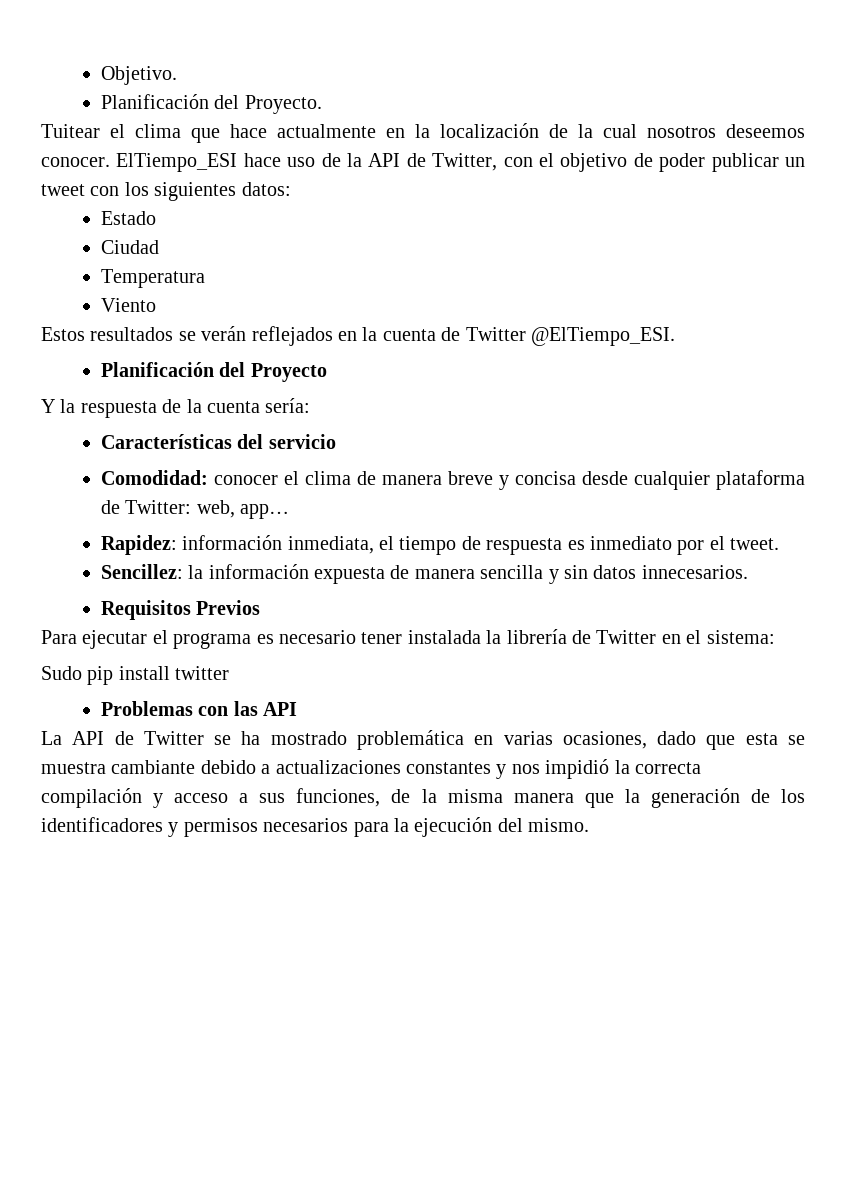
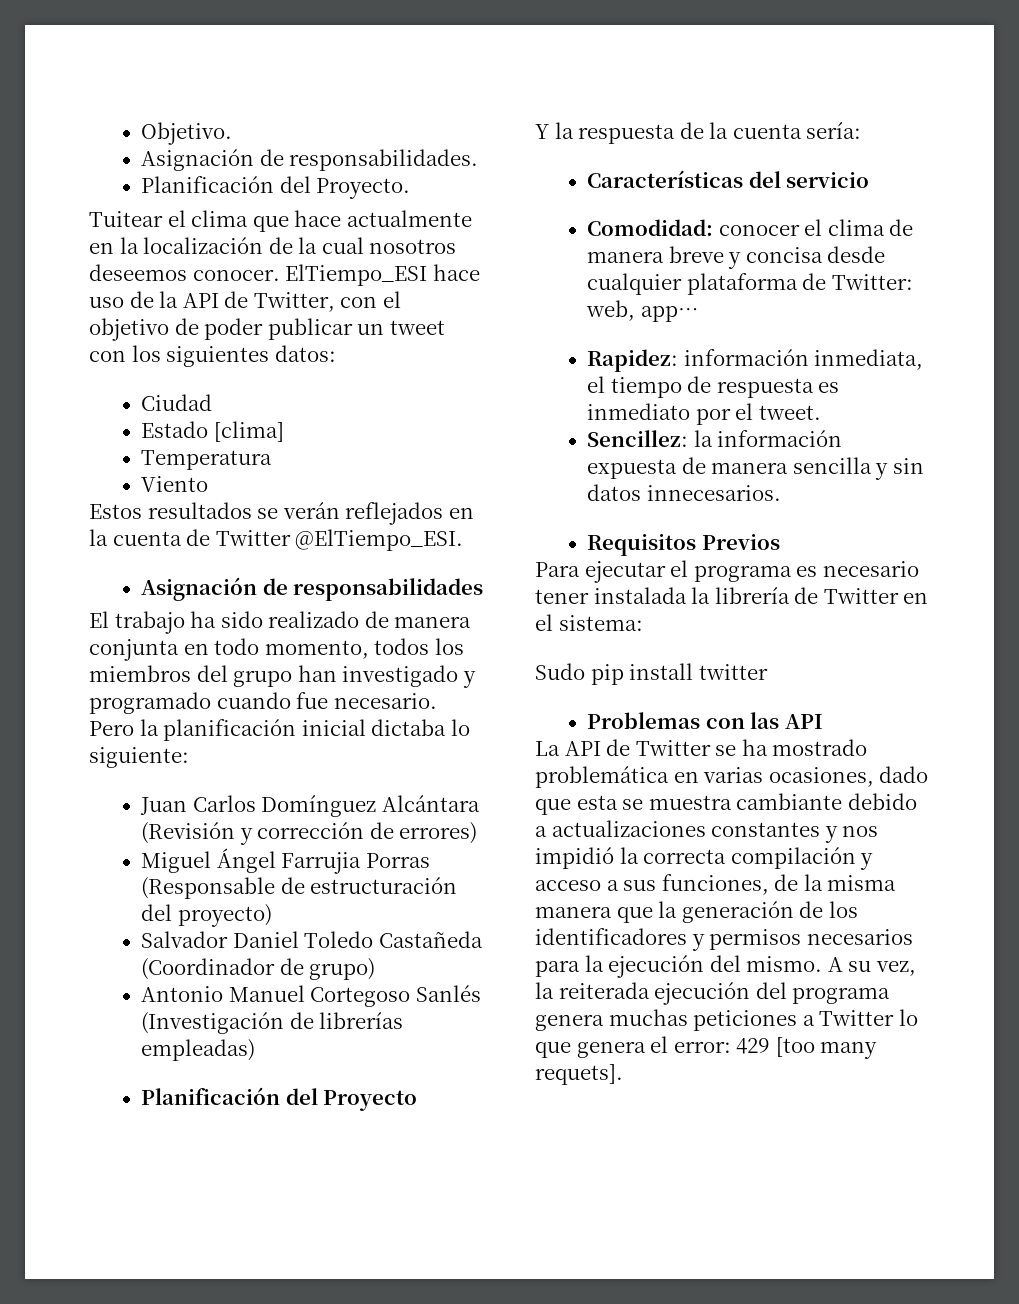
+ Asignación de responsabilidades.
+ Ciudad
- Estado
- Ciudad
+ Estado [clima]
+ Asignación de responsabilidades
+ El trabajo ha sido realizado de manera conjunta en todo momento, todos los miembros del grupo han investigado y programado cuando fue necesario. Pero la planificación inicial dictaba lo siguiente:
+ Juan Carlos Domínguez Alcántara (Revisión y corrección de errores)
+ Miguel Ángel Farrujia Porras (Responsable de estructuración del proyecto)
+ Salvador Daniel Toledo Castañeda (Coordinador de grupo)
+ Antonio Manuel Cortegoso Sanlés (Investigación de librerías empleadas)
+ A su vez, la reiterada ejecución del programa genera muchas peticiones a Twitter lo que genera el error: 429 [too many requets].

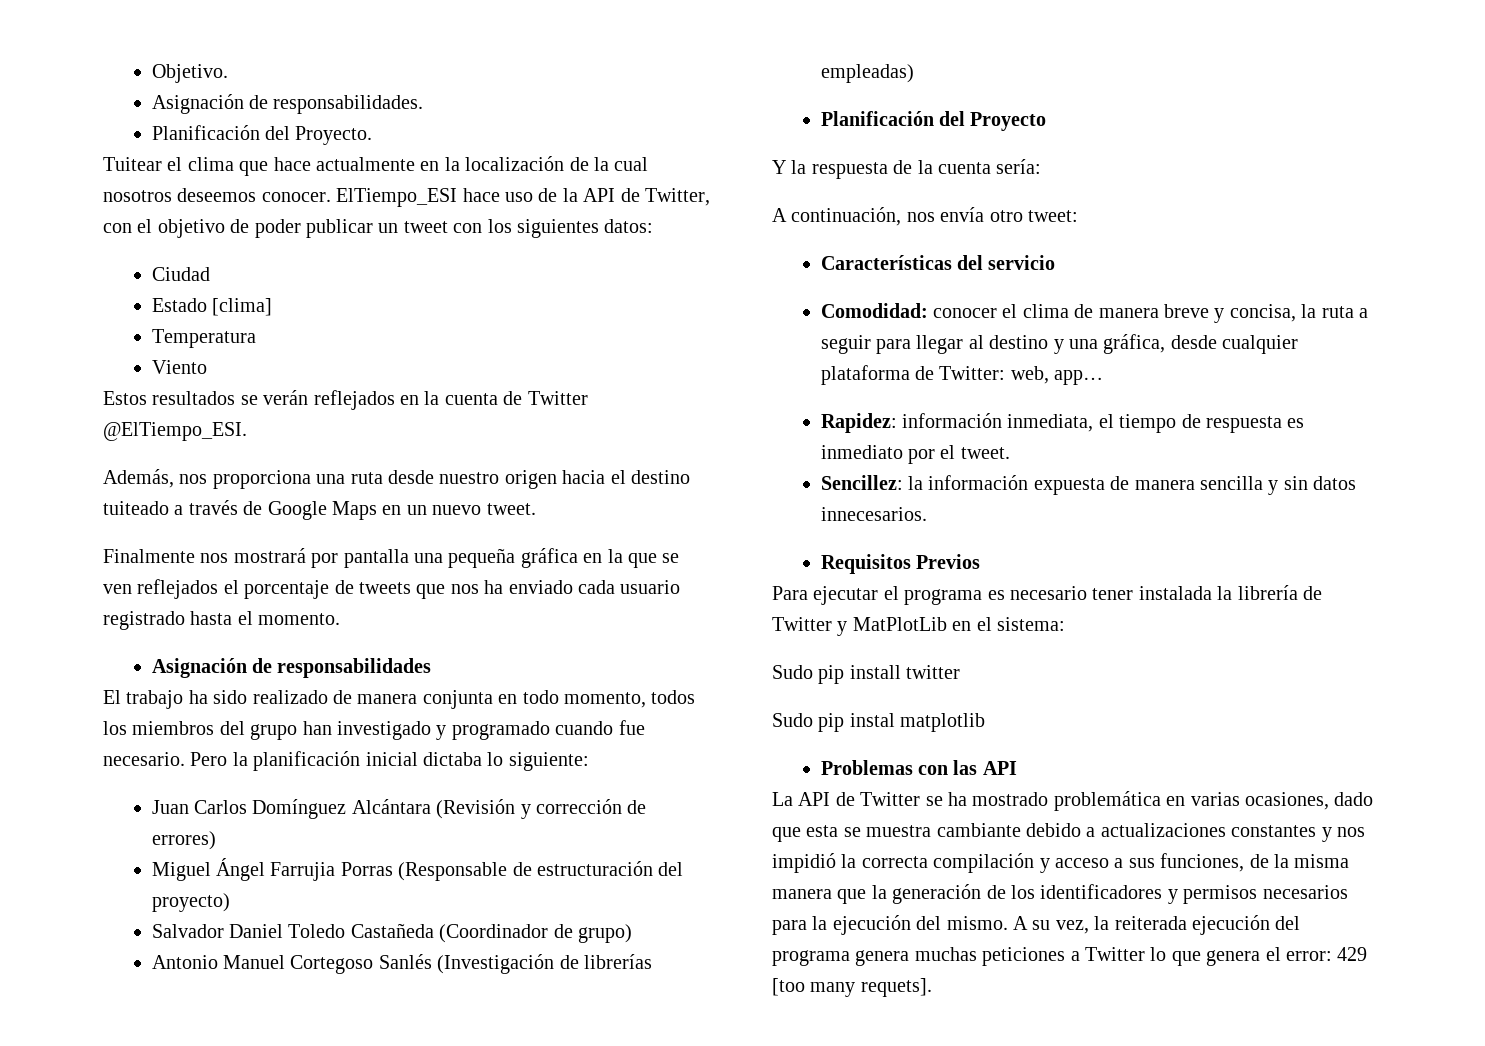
+ Además, nos proporciona una ruta desde nuestro origen hacia el destino tuiteado a través de Google Maps en un nuevo tweet.
+ Finalmente nos mostrará por pantalla una pequeña gráfica en la que se ven reflejados el porcentaje de tweets que nos ha enviado cada usuario registrado hasta el momento.
+ A continuación, nos envía otro tweet:
- Comodidad: conocer el clima de manera breve y concisa desde cualquier plataforma de Twitter: web, app…
+ Comodidad: conocer el clima de manera breve y concisa, la ruta a seguir para llegar al destino y una gráfica, desde cualquier plataforma de Twitter: web, app…
- Para ejecutar el programa es necesario tener instalada la librería de Twitter en el sistema:
+ Para ejecutar el programa es necesario tener instalada la librería de Twitter y MatPlotLib en el sistema:
+ Sudo pip instal matplotlib

